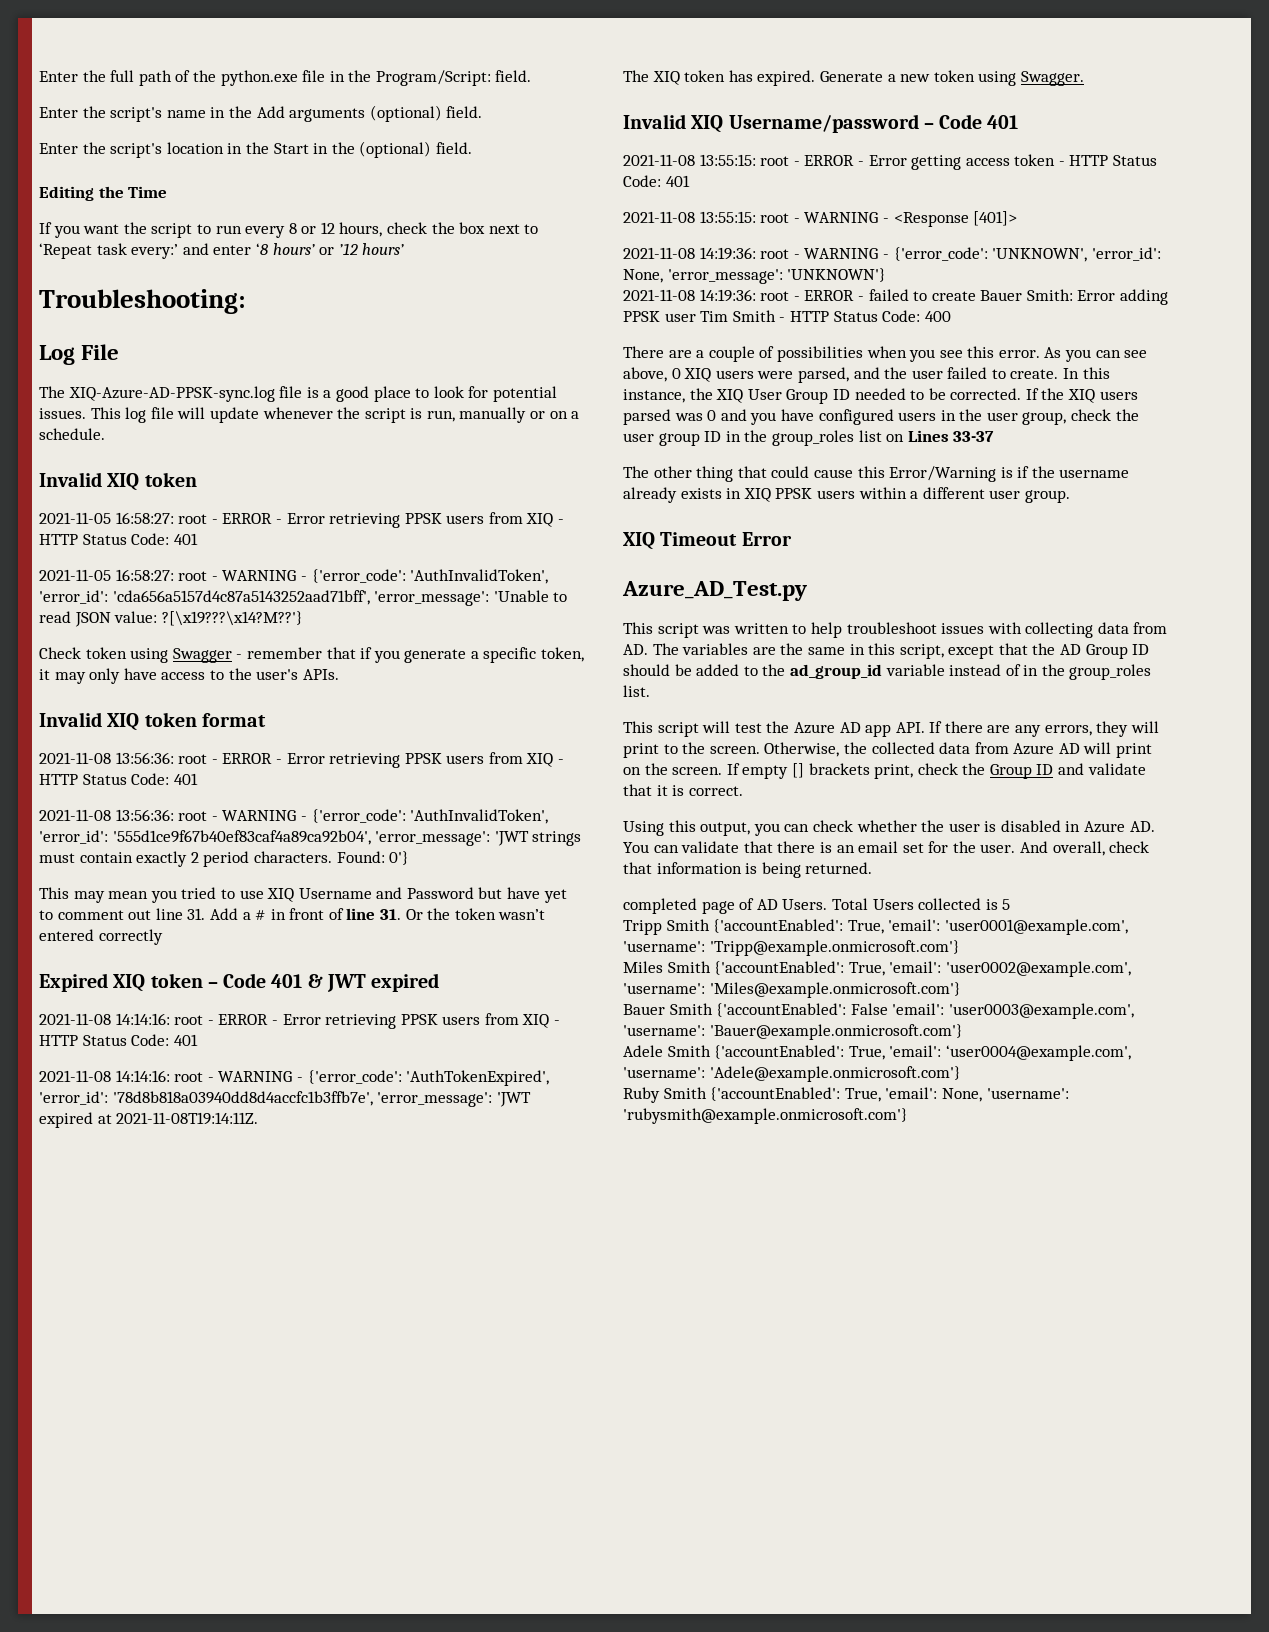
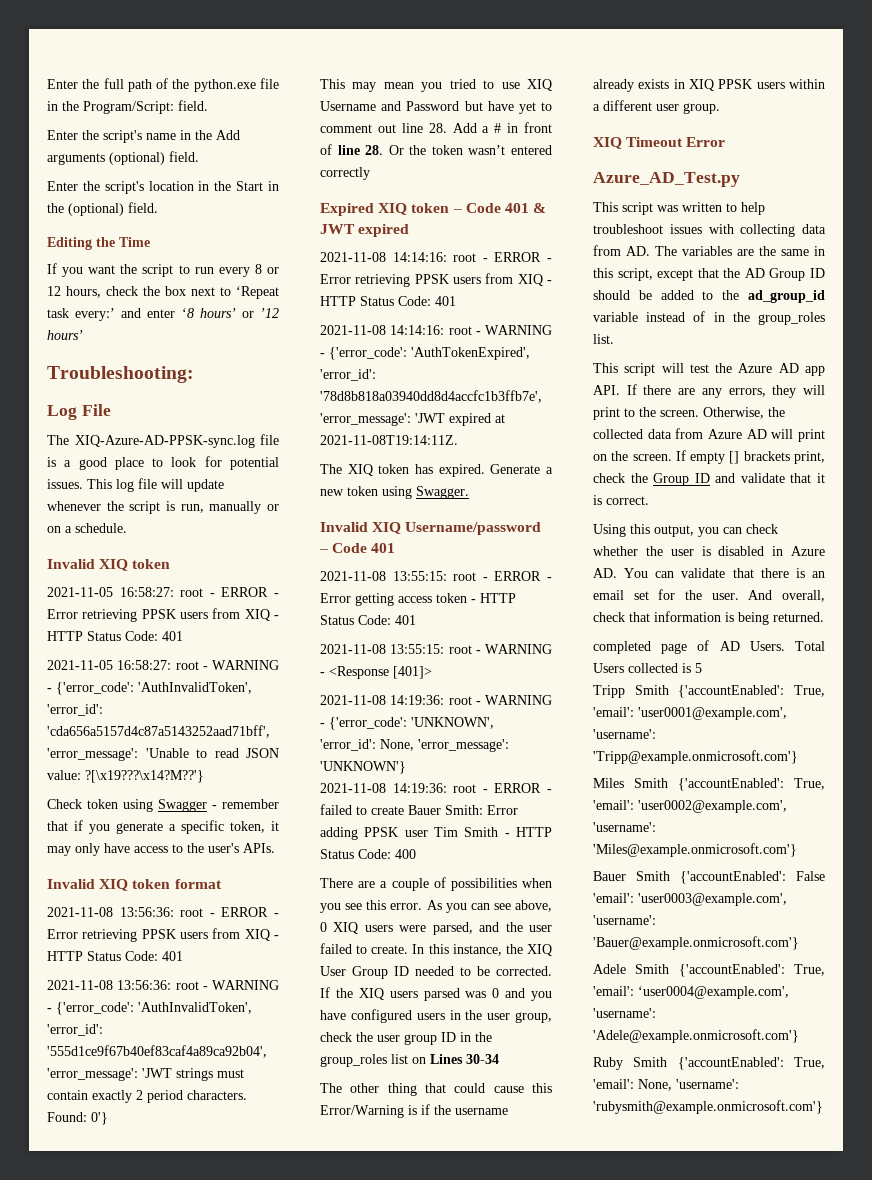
- This may mean you tried to use XIQ Username and Password but have yet to comment out line 31. Add a # in front of line 31. Or the token wasn’t entered correctly
+ This may mean you tried to use XIQ Username and Password but have yet to comment out line 28. Add a # in front of line 28. Or the token wasn’t entered correctly
- If the XIQ users parsed was 0 and you have configured users in the user group, check the user group ID in the group_roles list on Lines 33-37
+ If the XIQ users parsed was 0 and you have configured users in the user group, check the user group ID in the group_roles list on Lines 30-34

